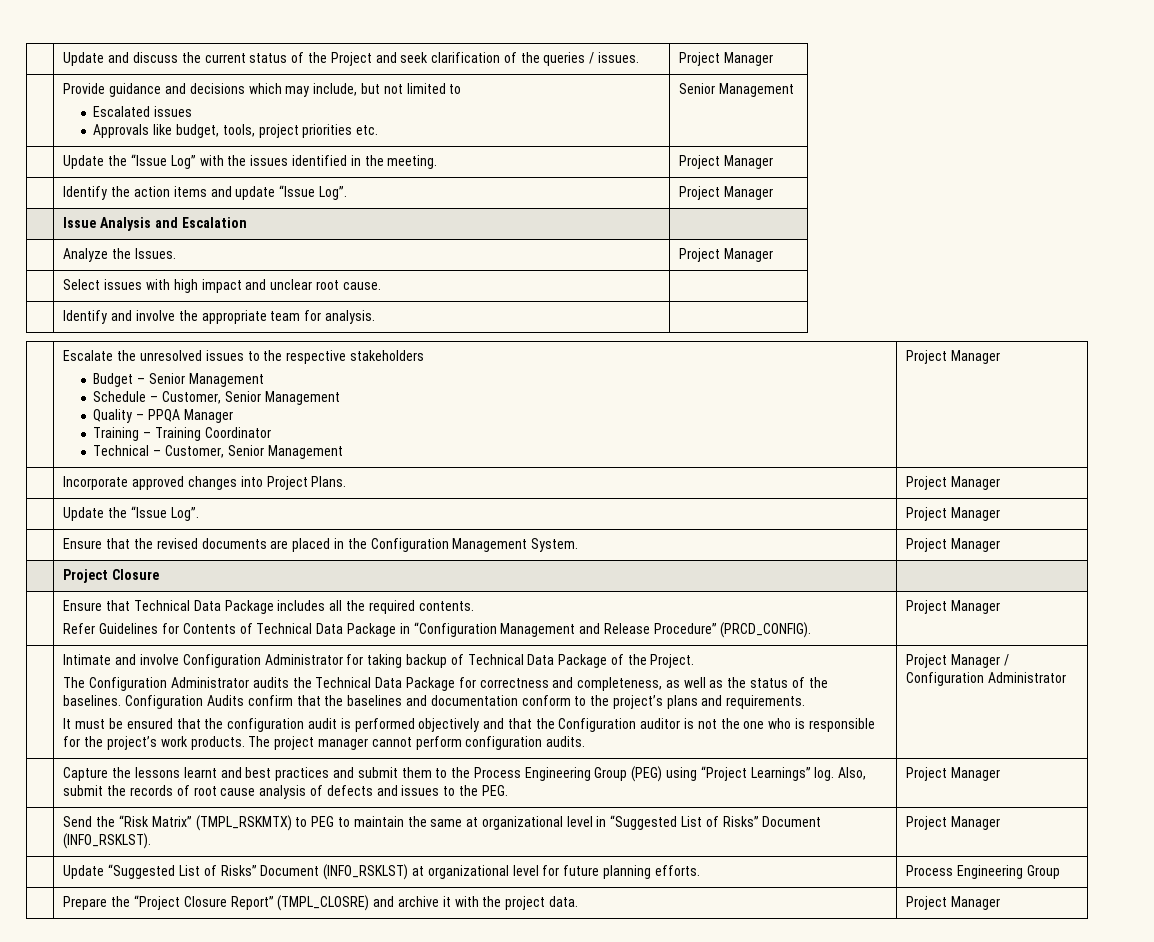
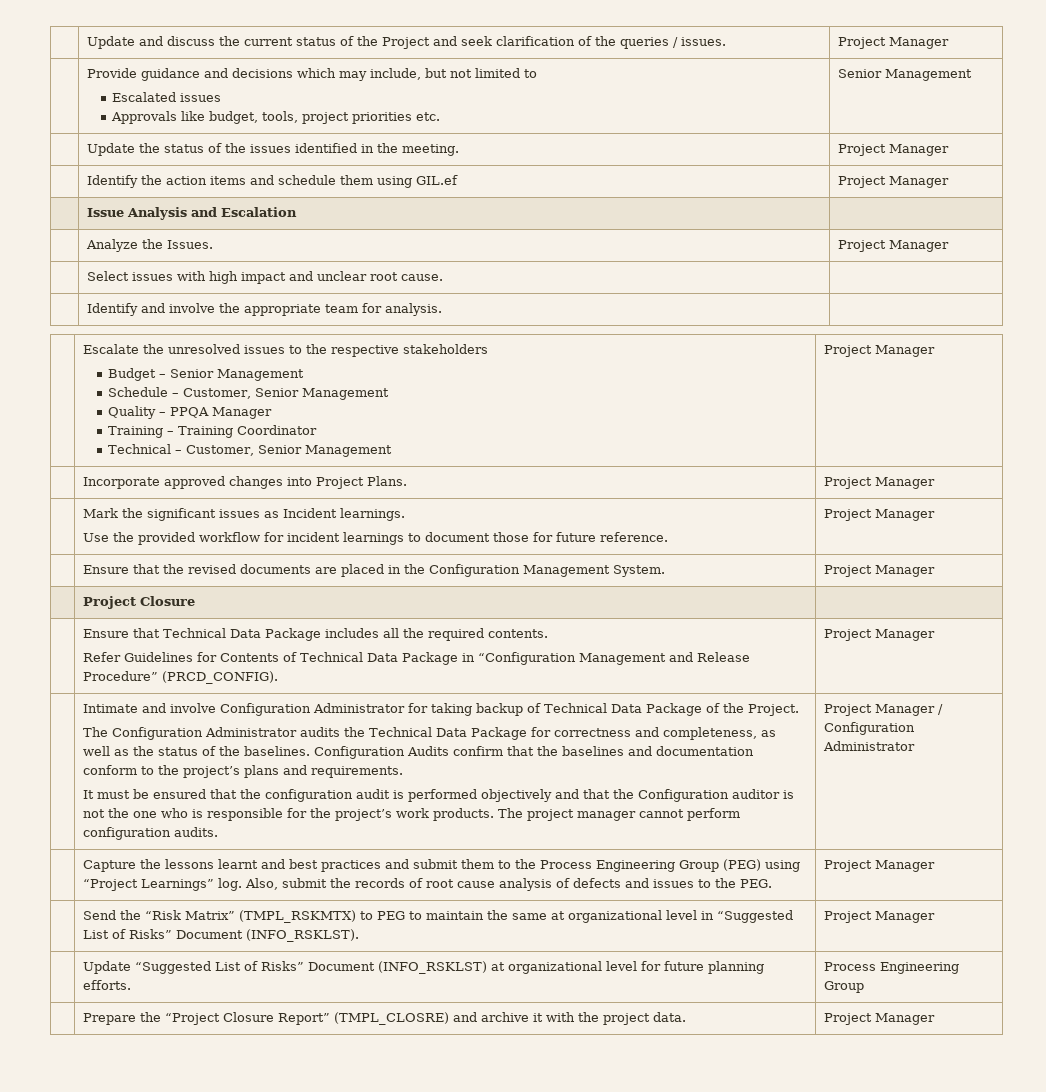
- | Update the “Issue Log” with the issues identified in the meeting. | Project Manager
+ | Update the status of the issues identified in the meeting. | Project Manager
- | Identify the action items and update “Issue Log”. | Project Manager
+ | Identify the action items and schedule them using GIL.ef | Project Manager
- | Update the “Issue Log”. | Project Manager
+ | Mark the significant issues as Incident learnings.
+ Use the provided workflow for incident learnings to document those for future reference. | Project Manager

